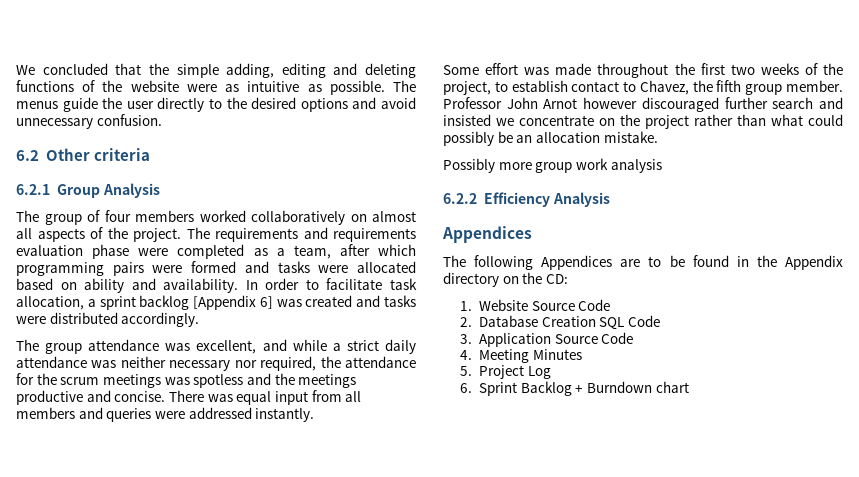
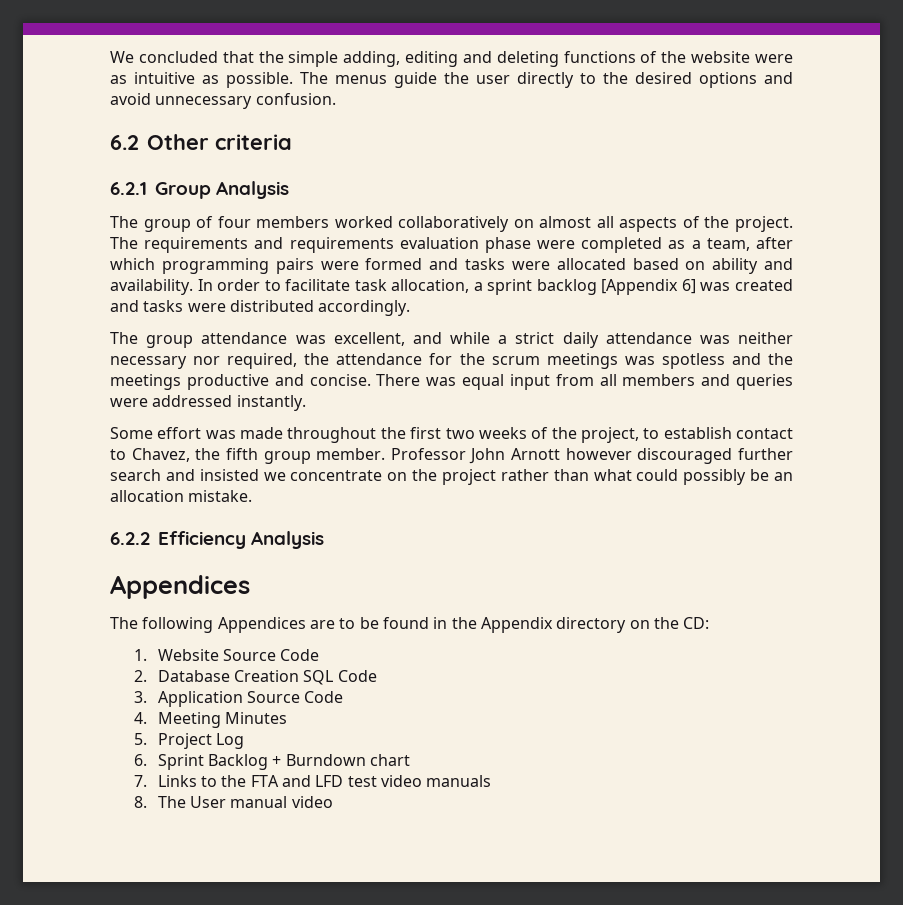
- Professor John Arnot however discouraged further search and insisted we concentrate on the project rather than what could possibly be an allocation mistake.
+ Professor John Arnott however discouraged further search and insisted we concentrate on the project rather than what could possibly be an allocation mistake.
- Possibly more group work analysis
+ 7. Links to the FTA and LFD test video manuals
+ 8. The User manual video

